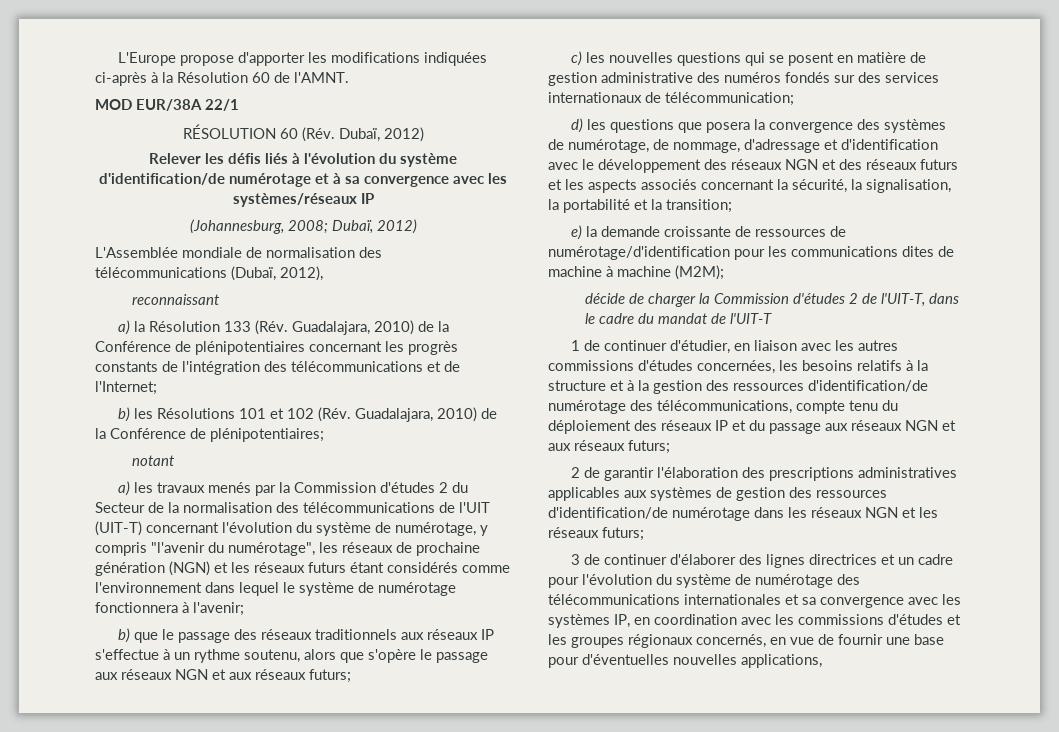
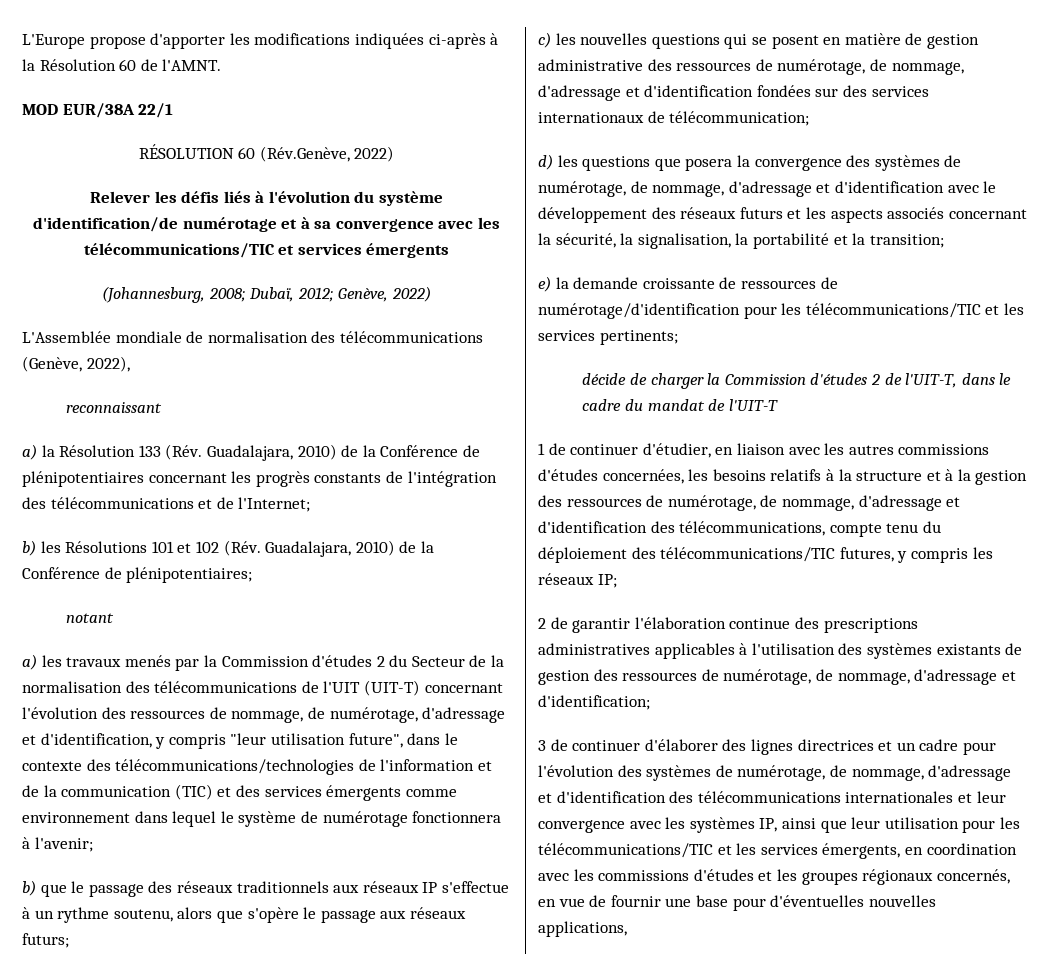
- RÉSOLUTION 60 (Rév. Dubaï, 2012)
+ RÉSOLUTION 60 (Rév.Genève, 2022)
- Relever les défis liés à l'évolution du système d'identification/de numérotage et à sa convergence avec les systèmes/réseaux IP
+ Relever les défis liés à l'évolution du système d'identification/de numérotage et à sa convergence avec les télécommunications/TIC et services émergents
- (Johannesburg, 2008; Dubaï, 2012)
+ (Johannesburg, 2008; Dubaï, 2012; Genève, 2022)
- L'Assemblée mondiale de normalisation des télécommunications (Dubaï, 2012),
+ L'Assemblée mondiale de normalisation des télécommunications (Genève, 2022),
- a) les travaux menés par la Commission d'études 2 du Secteur de la normalisation des télécommunications de l'UIT (UIT-T) concernant l'évolution du système de numérotage, y compris "l'avenir du numérotage", les réseaux de prochaine génération (NGN) et les réseaux futurs étant considérés comme l'environnement dans lequel le système de numérotage fonctionnera à l'avenir;
+ a) les travaux menés par la Commission d'études 2 du Secteur de la normalisation des télécommunications de l'UIT (UIT-T) concernant l'évolution des ressources de nommage, de numérotage, d'adressage et d'identification, y compris "leur utilisation future", dans le contexte des télécommunications/technologies de l'information et de la communication (TIC) et des services émergents comme environnement dans lequel le système de numérotage fonctionnera à l'avenir;
- b) que le passage des réseaux traditionnels aux réseaux IP s'effectue à un rythme soutenu, alors que s'opère le passage aux réseaux NGN et aux réseaux futurs;
+ b) que le passage des réseaux traditionnels aux réseaux IP s'effectue à un rythme soutenu, alors que s'opère le passage aux réseaux futurs;
- c) les nouvelles questions qui se posent en matière de gestion administrative des numéros fondés sur des services internationaux de télécommunication;
+ c) les nouvelles questions qui se posent en matière de gestion administrative des ressources de numérotage, de nommage, d'adressage et d'identification fondées sur des services internationaux de télécommunication;
- d) les questions que posera la convergence des systèmes de numérotage, de nommage, d'adressage et d'identification avec le développement des réseaux NGN et des réseaux futurs et les aspects associés concernant la sécurité, la signalisation, la portabilité et la transition;
+ d) les questions que posera la convergence des systèmes de numérotage, de nommage, d'adressage et d'identification avec le développement des réseaux futurs et les aspects associés concernant la sécurité, la signalisation, la portabilité et la transition;
- e) la demande croissante de ressources de numérotage/d'identification pour les communications dites de machine à machine (M2M);
+ e) la demande croissante de ressources de numérotage/d'identification pour les télécommunications/TIC et les services pertinents;
- 1 de continuer d'étudier, en liaison avec les autres commissions d'études concernées, les besoins relatifs à la structure et à la gestion des ressources d'identification/de numérotage des télécommunications, compte tenu du déploiement des réseaux IP et du passage aux réseaux NGN et aux réseaux futurs;
+ 1 de continuer d'étudier, en liaison avec les autres commissions d'études concernées, les besoins relatifs à la structure et à la gestion des ressources de numérotage, de nommage, d'adressage et d'identification des télécommunications, compte tenu du déploiement des télécommunications/TIC futures, y compris les réseaux IP;
- 2 de garantir l'élaboration des prescriptions administratives applicables aux systèmes de gestion des ressources d'identification/de numérotage dans les réseaux NGN et les réseaux futurs;
+ 2 de garantir l'élaboration continue des prescriptions administratives applicables à l'utilisation des systèmes existants de gestion des ressources de numérotage, de nommage, d'adressage et d'identification;
- 3 de continuer d'élaborer des lignes directrices et un cadre pour l'évolution du système de numérotage des télécommunications internationales et sa convergence avec les systèmes IP, en coordination avec les commissions d'études et les groupes régionaux concernés, en vue de fournir une base pour d'éventuelles nouvelles applications,
+ 3 de continuer d'élaborer des lignes directrices et un cadre pour l'évolution des systèmes de numérotage, de nommage, d'adressage et d'identification des télécommunications internationales et leur convergence avec les systèmes IP, ainsi que leur utilisation pour les télécommunications/TIC et les services émergents, en coordination avec les commissions d'études et les groupes régionaux concernés, en vue de fournir une base pour d'éventuelles nouvelles applications,

